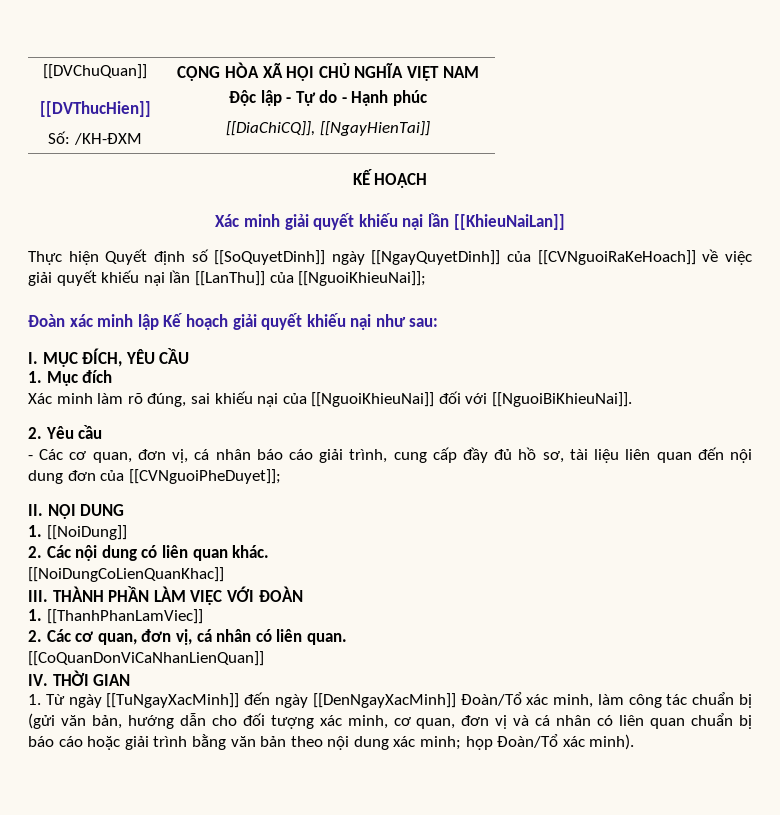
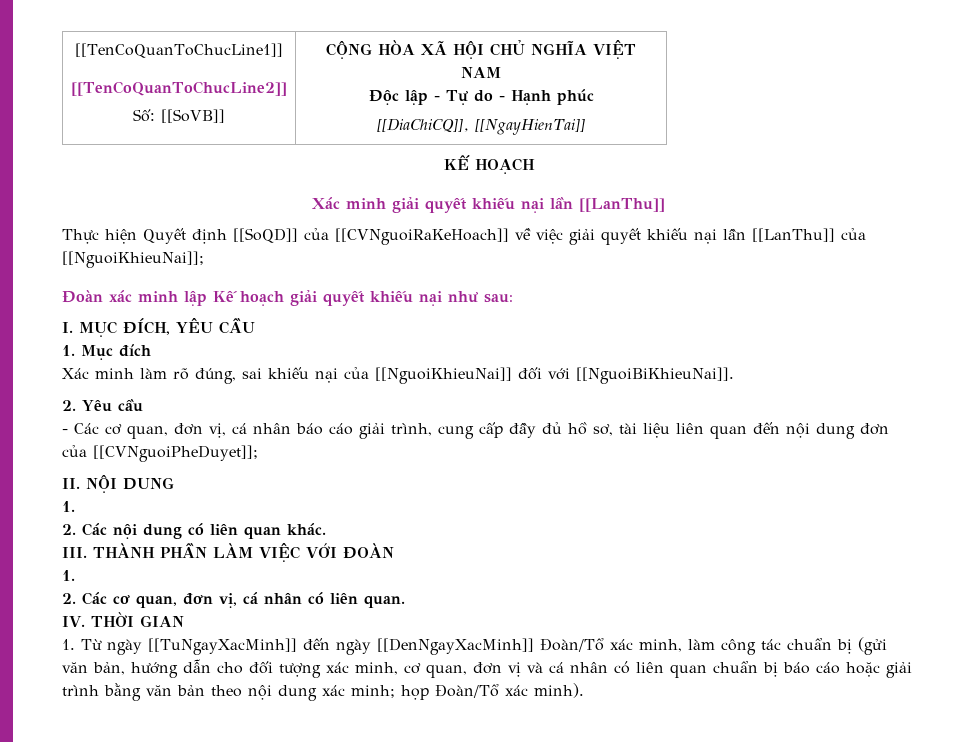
- [[DVChuQuan]]
- [[DVThucHien]]
- Số: /KH-ĐXM | CỘNG HÒA XÃ HỘI CHỦ NGHĨA VIỆT NAM
+ [[TenCoQuanToChucLine1]]
+ [[TenCoQuanToChucLine2]]
+ Số: [[SoVB]] | CỘNG HÒA XÃ HỘI CHỦ NGHĨA VIỆT NAM
- Xác minh giải quyết khiếu nại lần [[KhieuNaiLan]]
+ Xác minh giải quyết khiếu nại lần [[LanThu]]
- Thực hiện Quyết định số [[SoQuyetDinh]] ngày [[NgayQuyetDinh]] của [[CVNguoiRaKeHoach]] về việc giải quyết khiếu nại lần [[LanThu]] của [[NguoiKhieuNai]];
+ Thực hiện Quyết định [[SoQD]] của [[CVNguoiRaKeHoach]] về việc giải quyết khiếu nại lần [[LanThu]] của [[NguoiKhieuNai]];
  II. NỘI DUNG
- 1. [[NoiDung]]
+ 1.
- [[NoiDungCoLienQuanKhac]]
  III. THÀNH PHẦN LÀM VIỆC VỚI ĐOÀN
- 1. [[ThanhPhanLamViec]]
+ 1.
- [[CoQuanDonViCaNhanLienQuan]]

